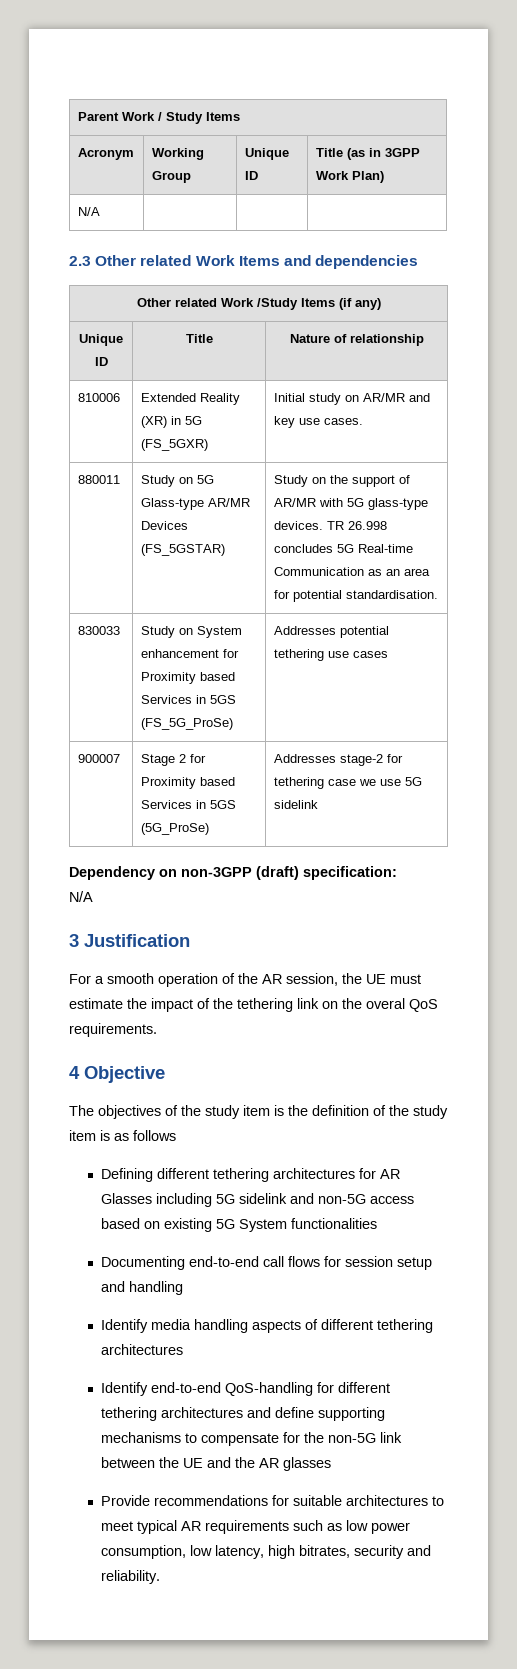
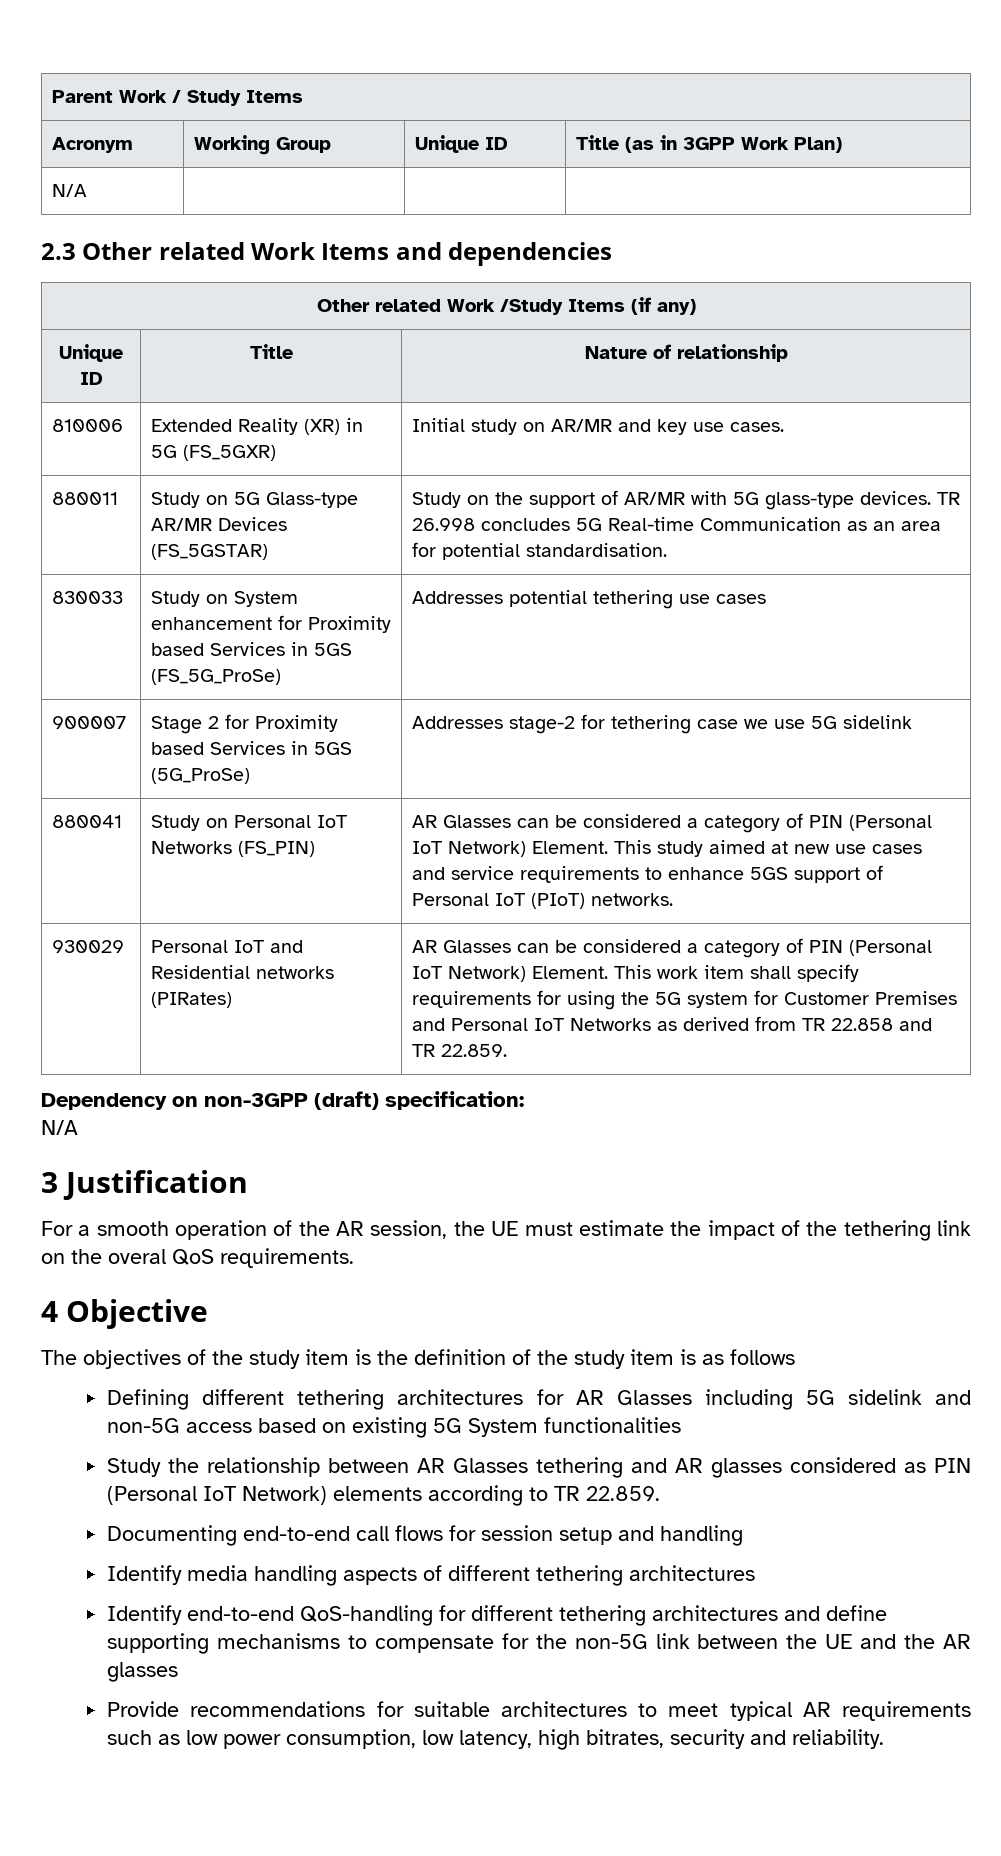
+ 880041 | Study on Personal IoT Networks (FS_PIN) | AR Glasses can be considered a category of PIN (Personal IoT Network) Element. This study aimed at new use cases and service requirements to enhance 5GS support of Personal IoT (PIoT) networks.
+ 930029 | Personal IoT and Residential networks (PIRates) | AR Glasses can be considered a category of PIN (Personal IoT Network) Element. This work item shall specify requirements for using the 5G system for Customer Premises and Personal IoT Networks as derived from TR 22.858 and TR 22.859.
+ Study the relationship between AR Glasses tethering and AR glasses considered as PIN (Personal IoT Network) elements according to TR 22.859.

